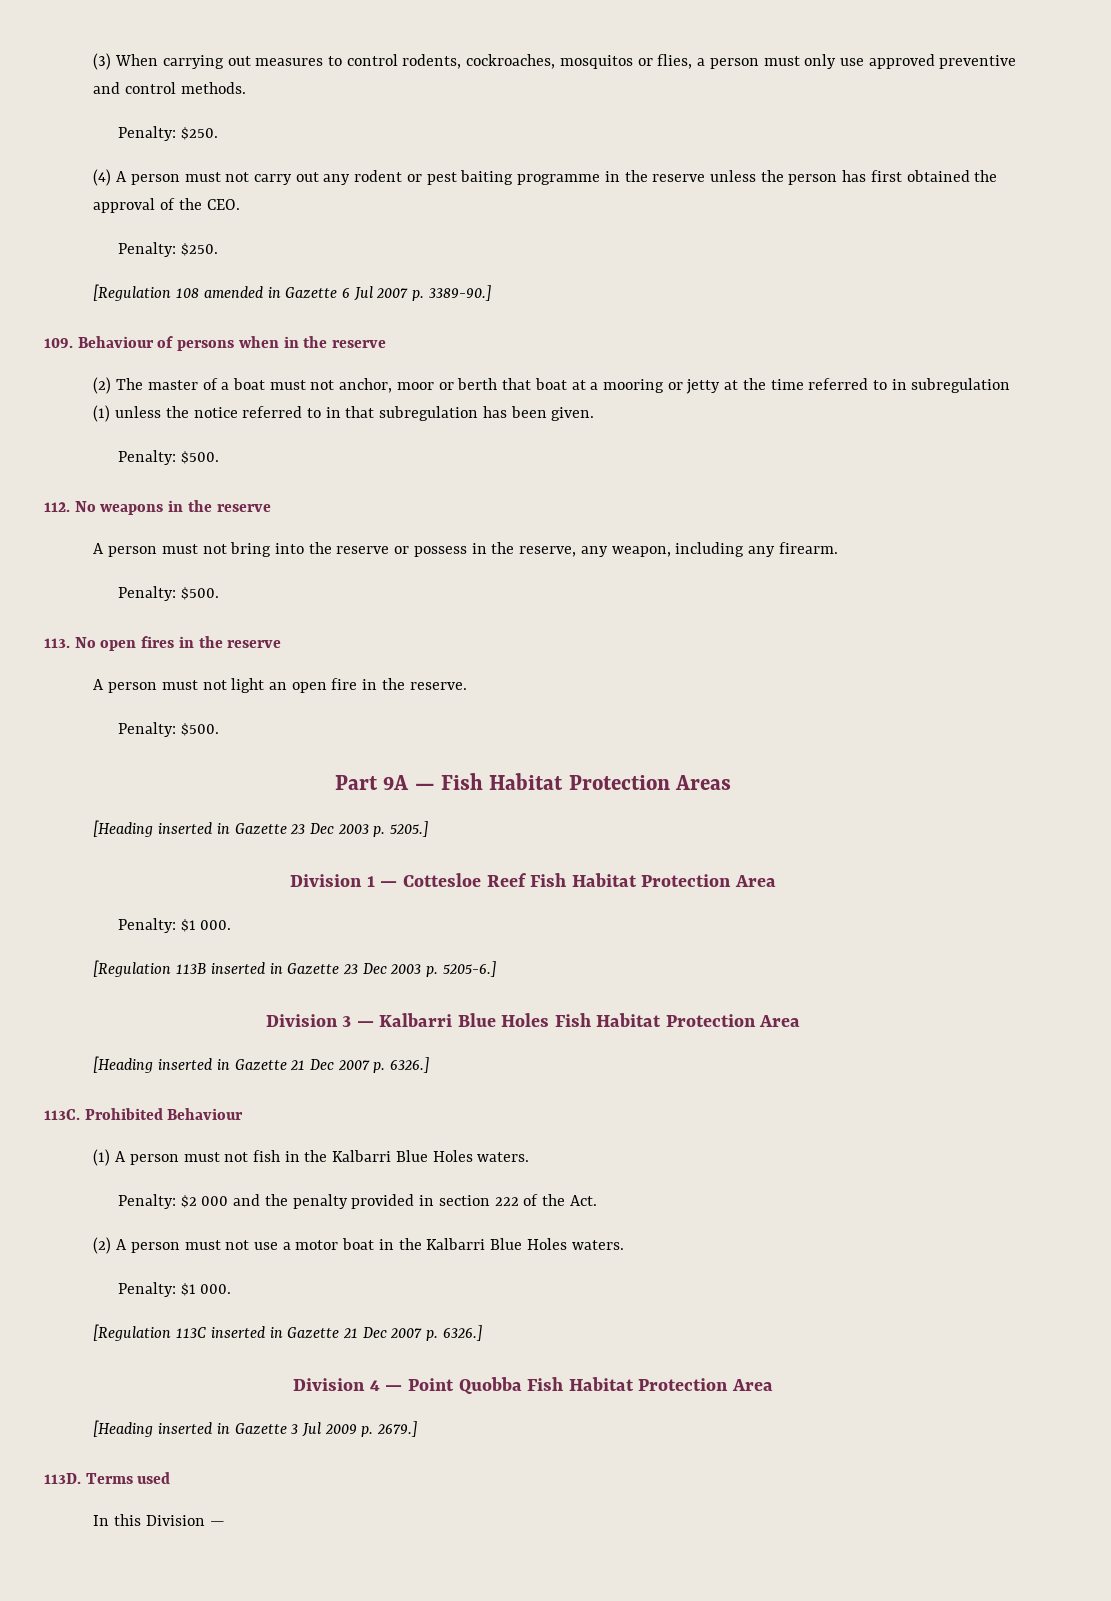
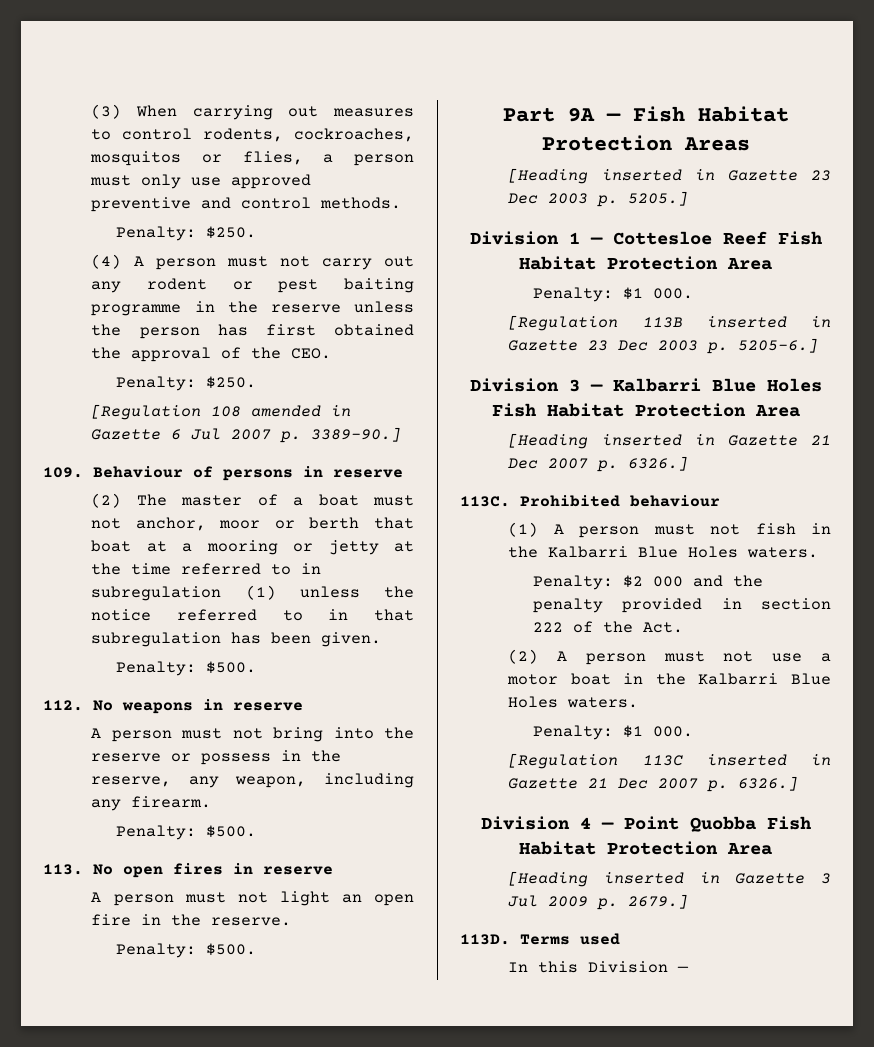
- 109. Behaviour of persons when in the reserve
+ 109. Behaviour of persons in reserve
- 112. No weapons in the reserve
+ 112. No weapons in reserve
- 113. No open fires in the reserve
+ 113. No open fires in reserve
- Prohibited Behaviour
+ Prohibited behaviour

